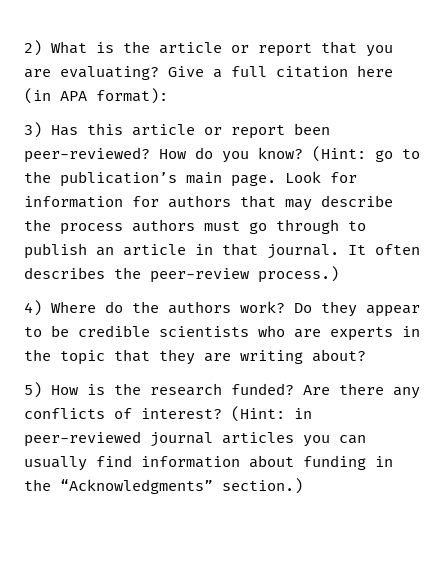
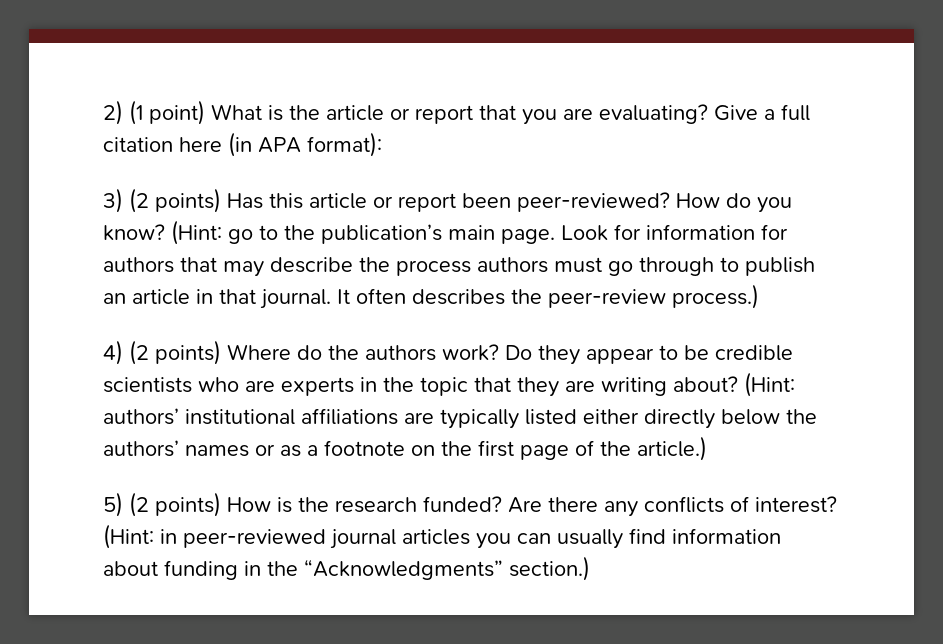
- 2) What is the article or report that you are evaluating?
+ 2) (1 point) What is the article or report that you are evaluating?
- 3) Has this article or report been peer-reviewed?
+ 3) (2 points) Has this article or report been peer-reviewed?
- 4) Where do the authors work?
+ 4) (2 points) Where do the authors work?
+ (Hint: authors’ institutional affiliations are typically listed either directly below the authors’ names or as a footnote on the first page of the article.)
- 5) How is the research funded?
+ 5) (2 points) How is the research funded?

